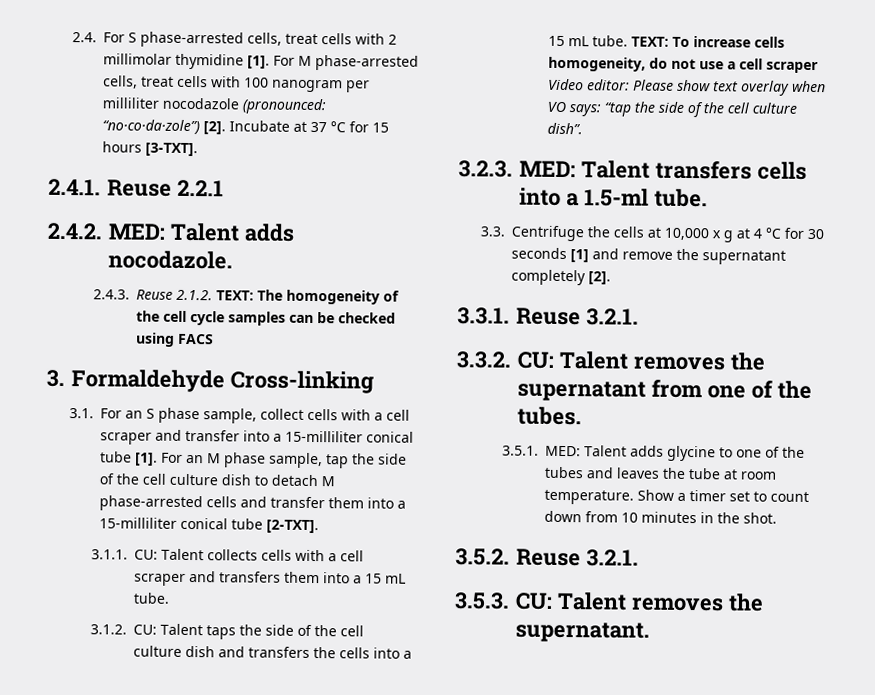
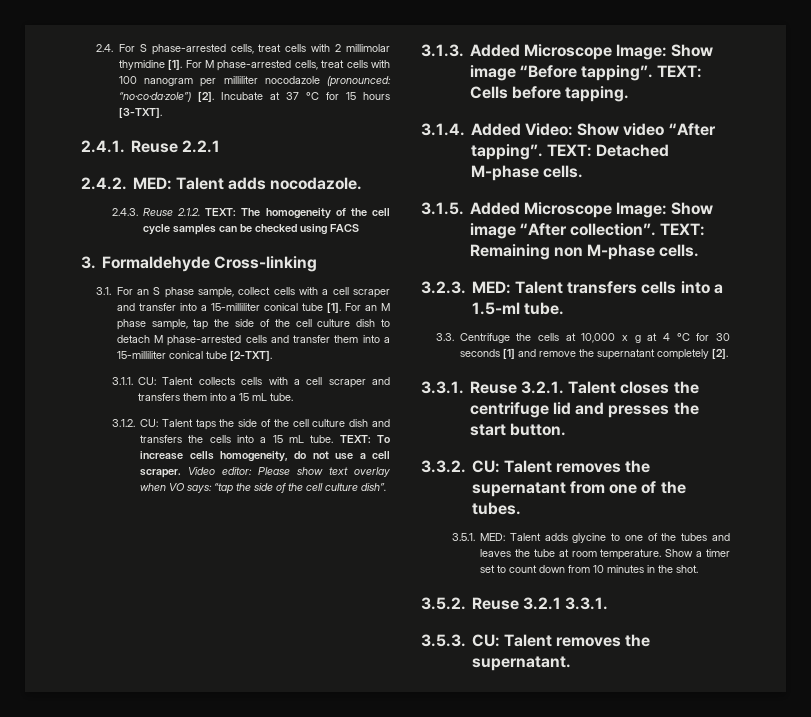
- TEXT: To increase cells homogeneity, do not use a cell scraper Video editor: Please show text overlay when VO says: “tap the side of the cell culture dish”.
+ TEXT: To increase cells homogeneity, do not use a cell scraper. Video editor: Please show text overlay when VO says: “tap the side of the cell culture dish”.
+ 3.1.3. Added Microscope Image: Show image “Before tapping”. TEXT: Cells before tapping.
+ 3.1.4. Added Video: Show video “After tapping”. TEXT: Detached M-phase cells.
+ 3.1.5. Added Microscope Image: Show image “After collection”. TEXT: Remaining non M-phase cells.
- 3.3.1. Reuse 3.2.1.
+ 3.3.1. Reuse 3.2.1. Talent closes the centrifuge lid and presses the start button.
- 3.5.2. Reuse 3.2.1.
+ 3.5.2. Reuse 3.2.1 3.3.1.

